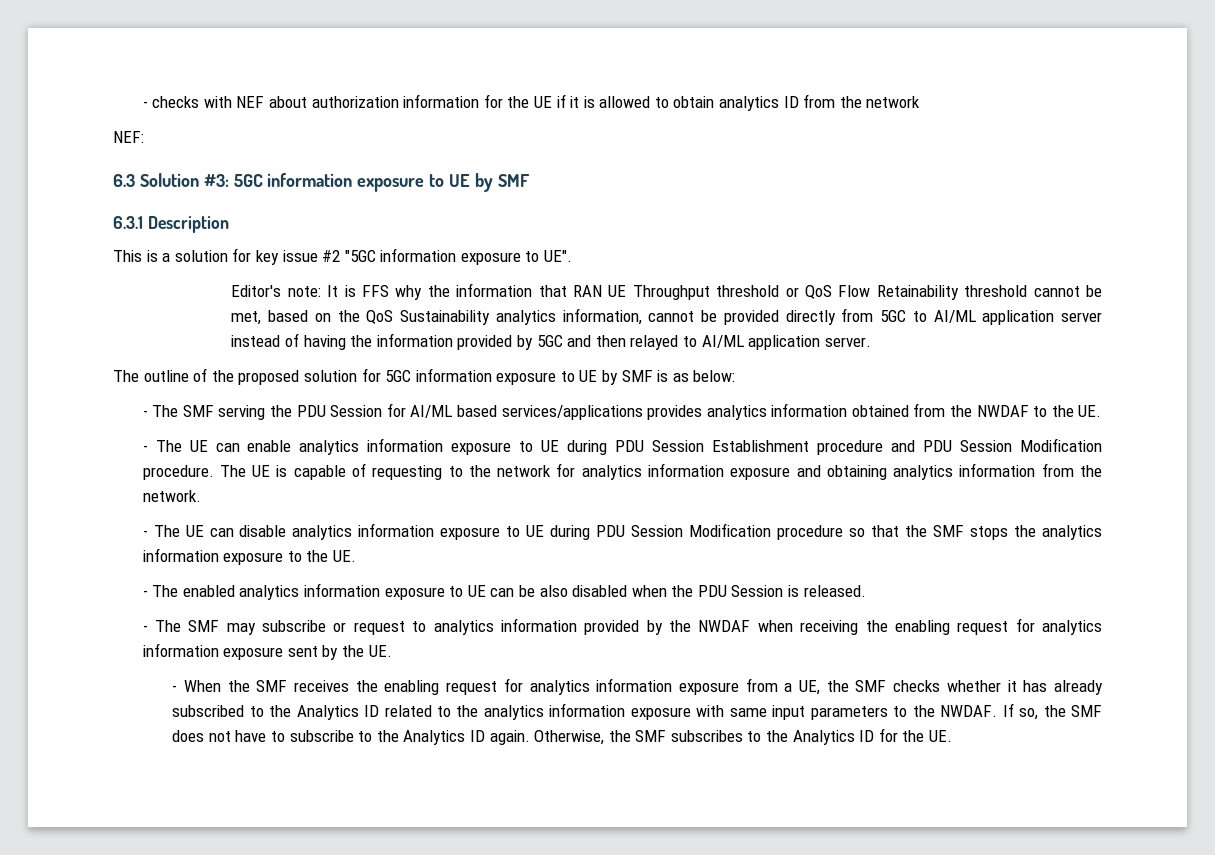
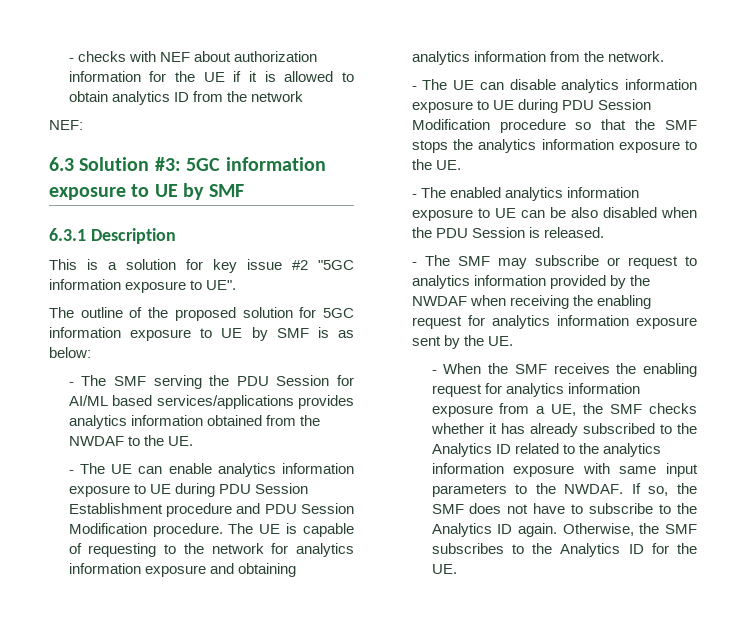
- Editor's note: It is FFS why the information that RAN UE Throughput threshold or QoS Flow Retainability threshold cannot be met, based on the QoS Sustainability analytics information, cannot be provided directly from 5GC to AI/ML application server instead of having the information provided by 5GC and then relayed to AI/ML application server.

